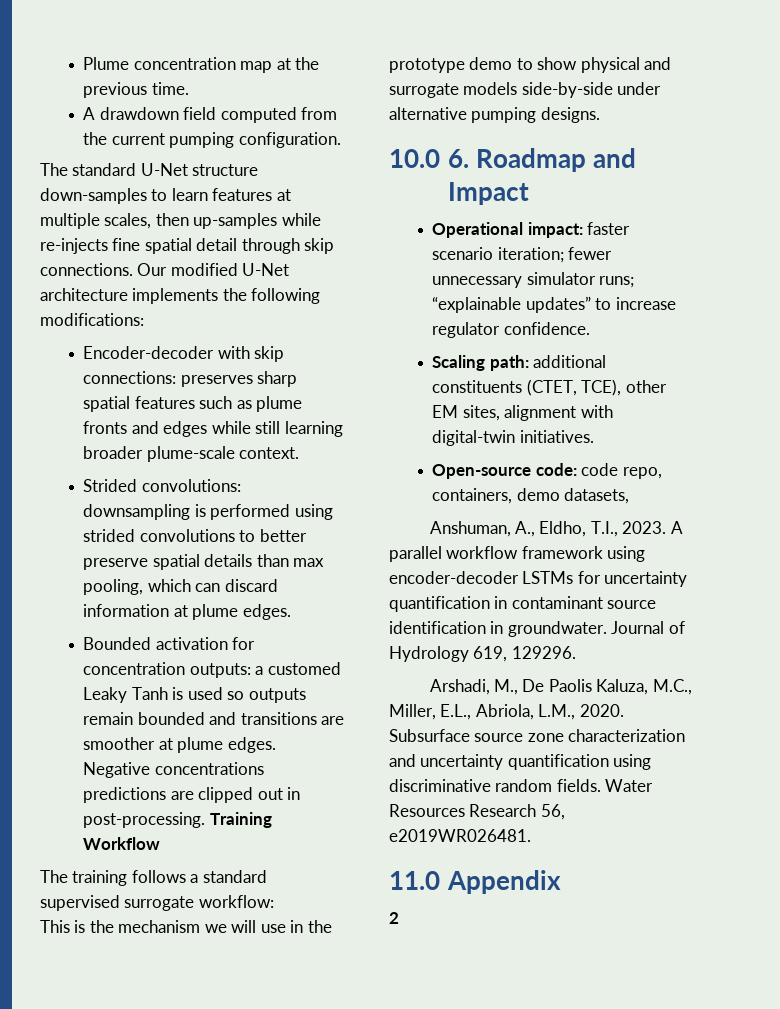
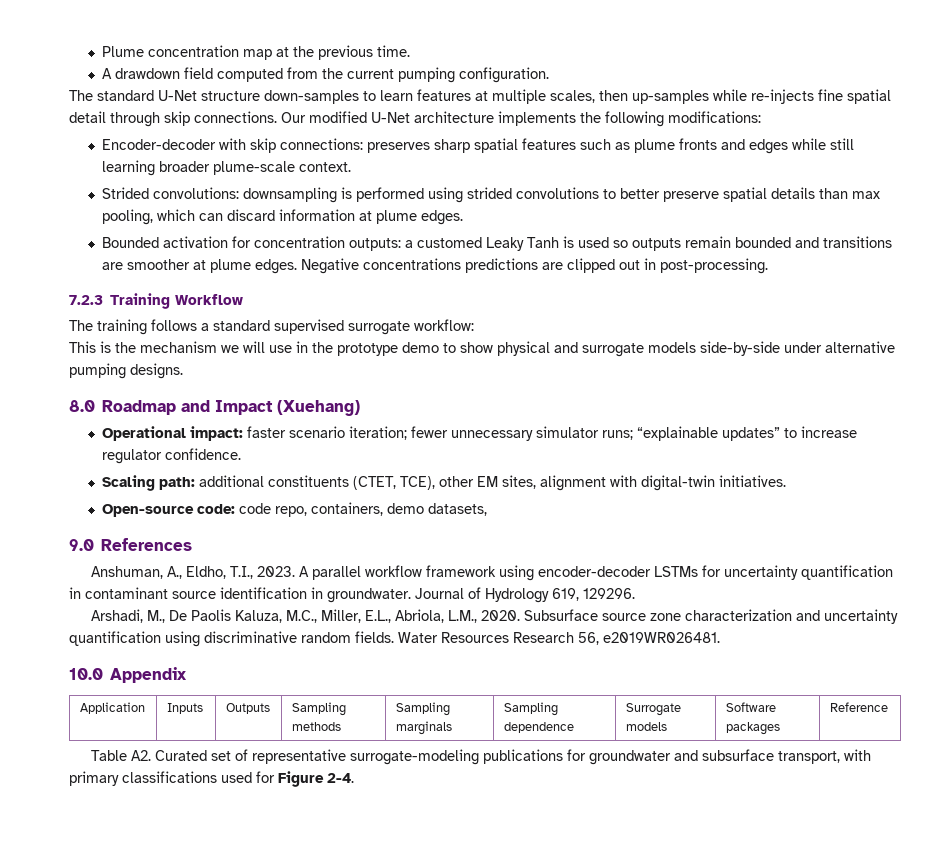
- Negative concentrations predictions are clipped out in post-processing. Training Workflow
+ Negative concentrations predictions are clipped out in post-processing.
+ 7.2.3 Training Workflow
- 10.0 6. Roadmap and Impact
+ 8.0 Roadmap and Impact (Xuehang)
+ 9.0 References
- 11.0 Appendix
+ 10.0 Appendix
- 2
+ Application | Inputs | Outputs | Sampling methods | Sampling marginals | Sampling dependence | Surrogate models | Software packages | Reference
+ Table A2. Curated set of representative surrogate-modeling publications for groundwater and subsurface transport, with primary classifications used for Figure 2-4.

